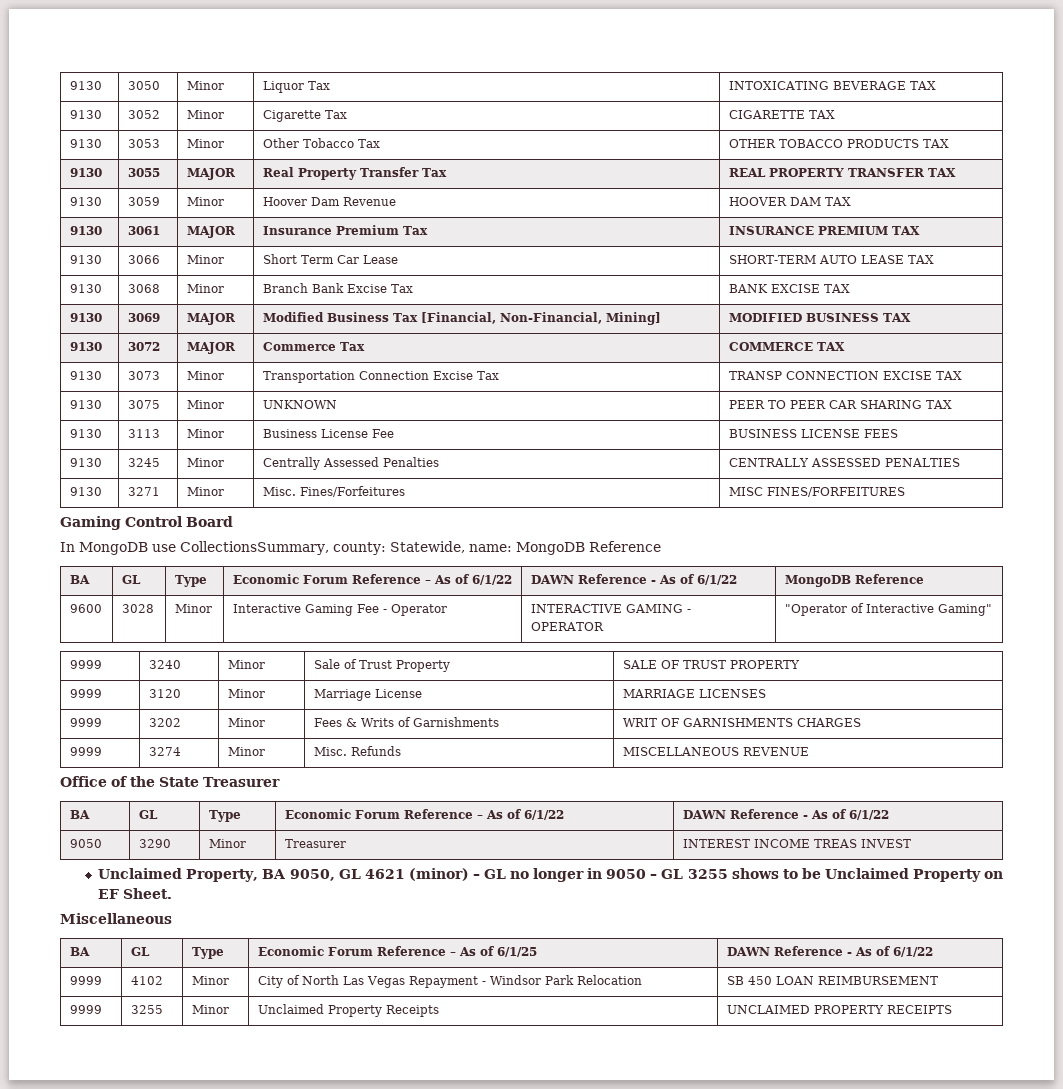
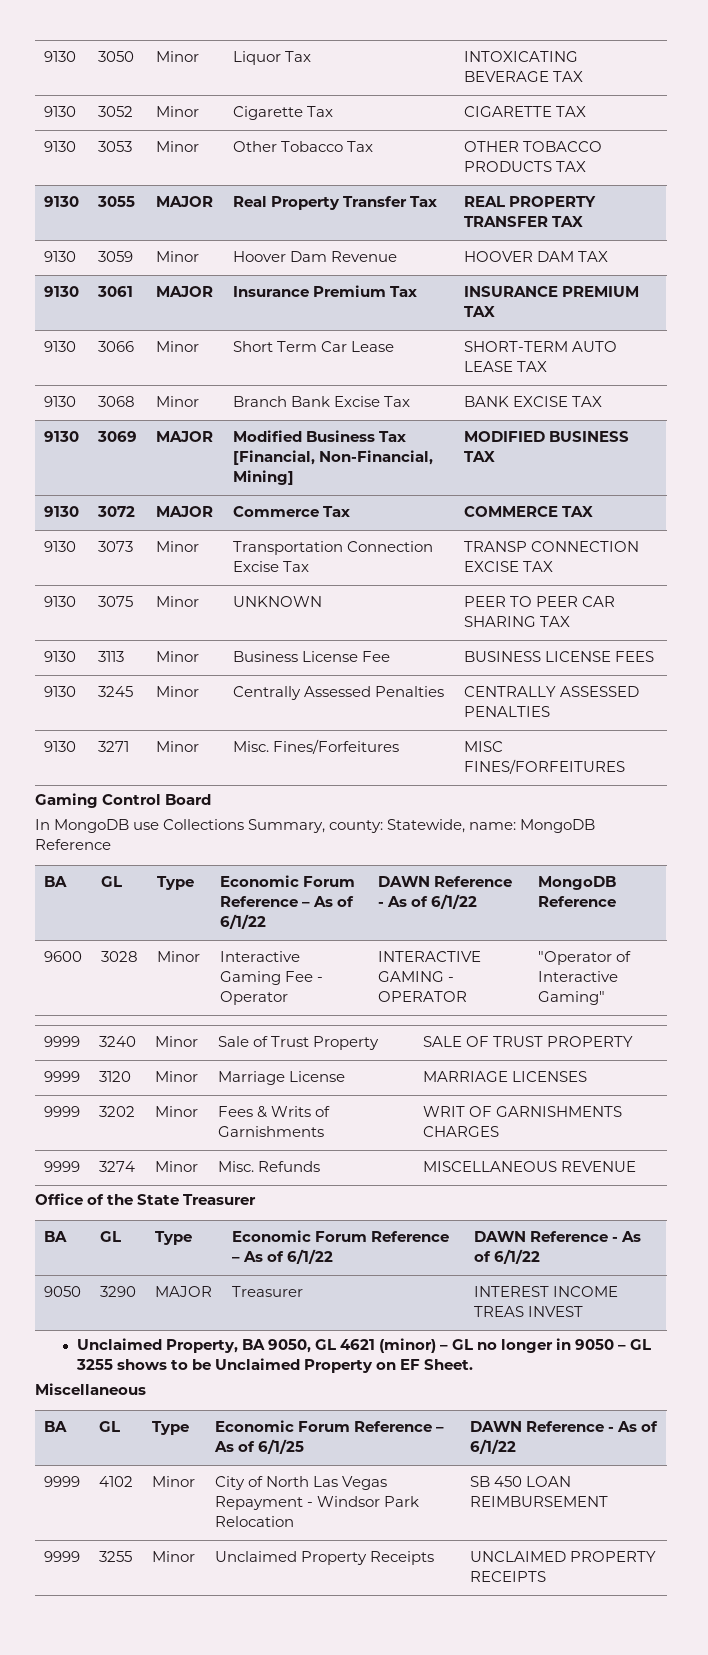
- In MongoDB use CollectionsSummary, county: Statewide, name: MongoDB Reference
+ In MongoDB use Collections Summary, county: Statewide, name: MongoDB Reference
- 9050 | 3290 | Minor | Treasurer | INTEREST INCOME TREAS INVEST
+ 9050 | 3290 | MAJOR | Treasurer | INTEREST INCOME TREAS INVEST

